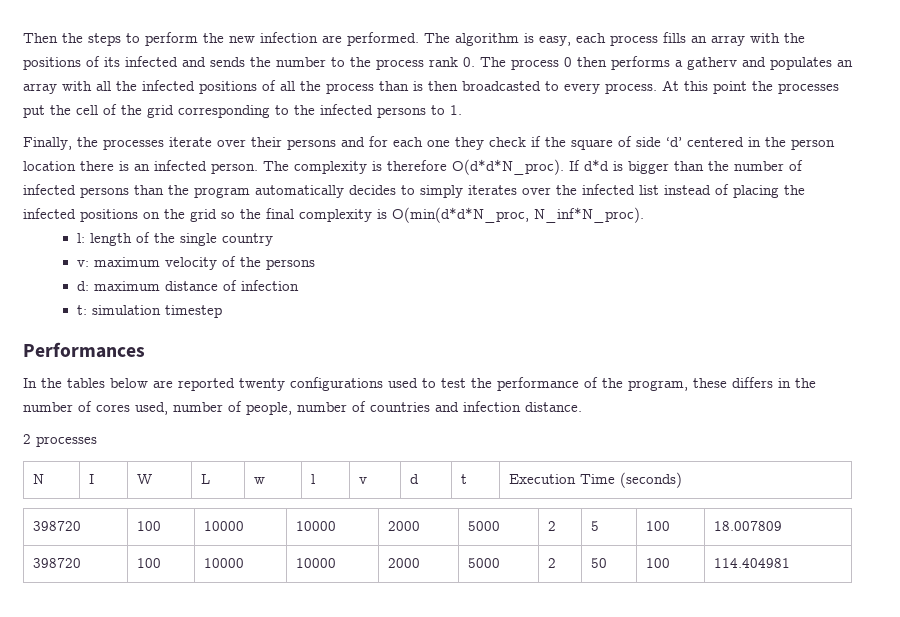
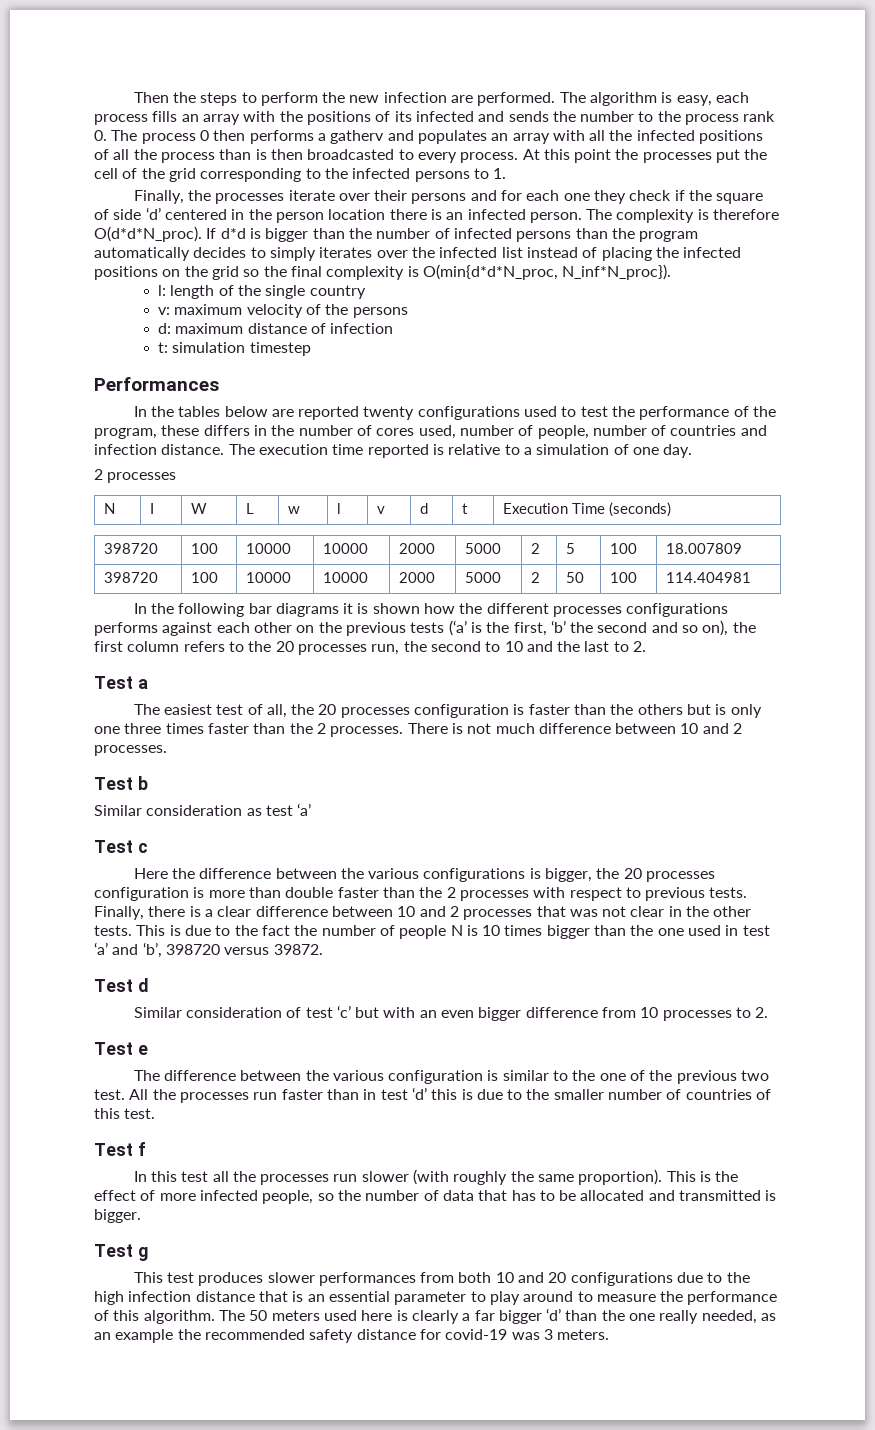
- If d*d is bigger than the number of infected persons than the program automatically decides to simply iterates over the infected list instead of placing the infected positions on the grid so the final complexity is O(min(d*d*N_proc, N_inf*N_proc).
+ If d*d is bigger than the number of infected persons than the program automatically decides to simply iterates over the infected list instead of placing the infected positions on the grid so the final complexity is O(min{d*d*N_proc, N_inf*N_proc}).
+ The execution time reported is relative to a simulation of one day.
+ In the following bar diagrams it is shown how the different processes configurations performs against each other on the previous tests (‘a’ is the first, ‘b’ the second and so on), the first column refers to the 20 processes run, the second to 10 and the last to 2.
+ Test a
+ The easiest test of all, the 20 processes configuration is faster than the others but is only one three times faster than the 2 processes. There is not much difference between 10 and 2 processes.
+ Test b
+ Similar consideration as test ‘a’
+ Test c
+ Here the difference between the various configurations is bigger, the 20 processes configuration is more than double faster than the 2 processes with respect to previous tests. Finally, there is a clear difference between 10 and 2 processes that was not clear in the other tests. This is due to the fact the number of people N is 10 times bigger than the one used in test ‘a’ and ‘b’, 398720 versus 39872.
+ Test d
+ Similar consideration of test ‘c’ but with an even bigger difference from 10 processes to 2.
+ Test e
+ The difference between the various configuration is similar to the one of the previous two test. All the processes run faster than in test ‘d’ this is due to the smaller number of countries of this test.
+ Test f
+ In this test all the processes run slower (with roughly the same proportion). This is the effect of more infected people, so the number of data that has to be allocated and transmitted is bigger.
+ Test g
+ This test produces slower performances from both 10 and 20 configurations due to the high infection distance that is an essential parameter to play around to measure the performance of this algorithm. The 50 meters used here is clearly a far bigger ‘d’ than the one really needed, as an example the recommended safety distance for covid-19 was 3 meters.

